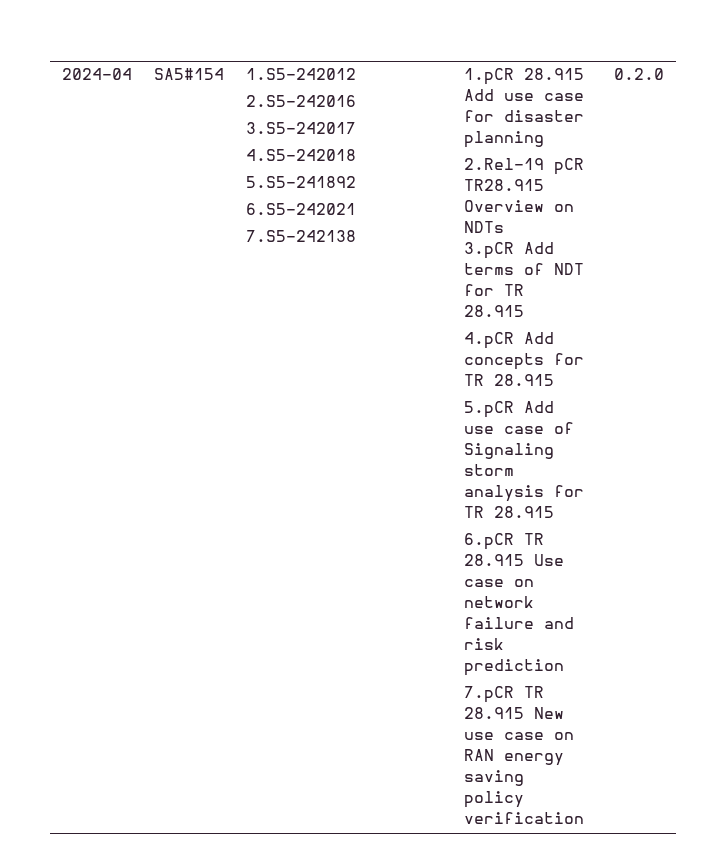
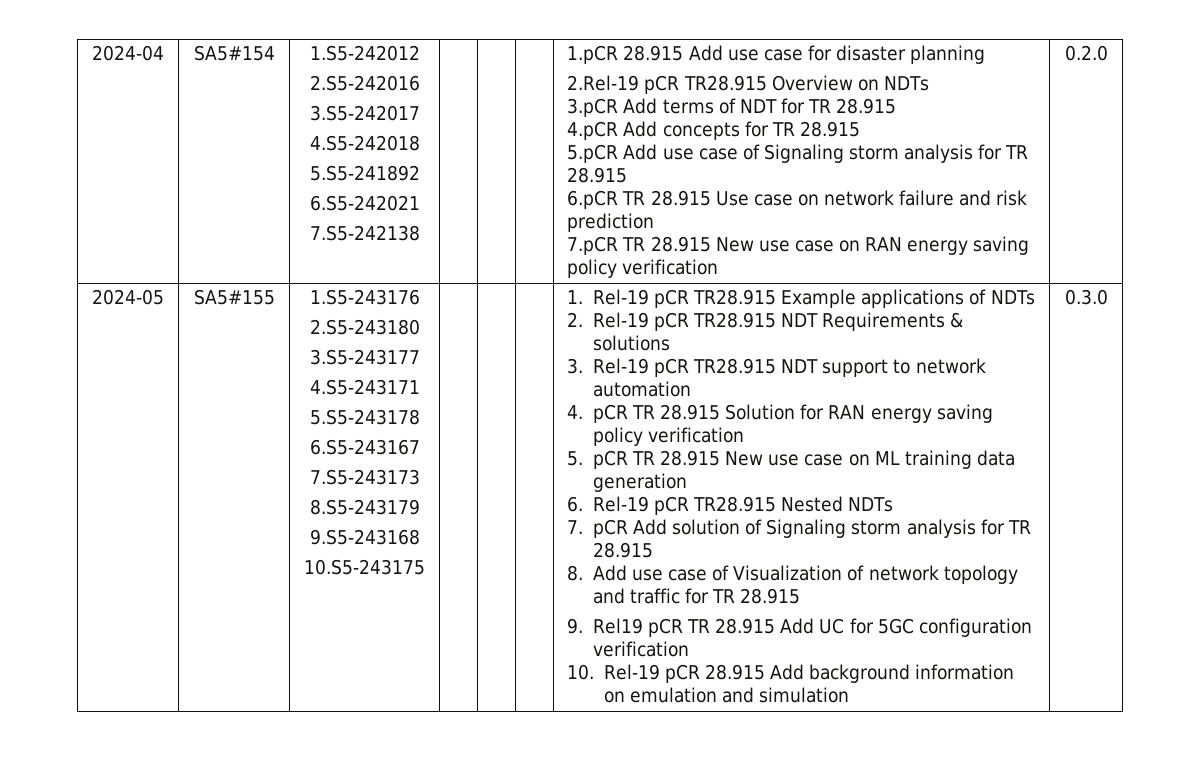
+ 2024-05 | SA5#155 | 1.S5-243176
+ 2.S5-243180
+ 3.S5-243177
+ 4.S5-243171
+ 5.S5-243178
+ 6.S5-243167
+ 7.S5-243173
+ 8.S5-243179
+ 9.S5-243168
+ 10.S5-243175 | | | | 1. Rel-19 pCR TR28.915 Example applications of NDTs
+ 2. Rel-19 pCR TR28.915 NDT Requirements & solutions
+ 3. Rel-19 pCR TR28.915 NDT support to network automation
+ 4. pCR TR 28.915 Solution for RAN energy saving policy verification
+ 5. pCR TR 28.915 New use case on ML training data generation
+ 6. Rel-19 pCR TR28.915 Nested NDTs
+ 7. pCR Add solution of Signaling storm analysis for TR 28.915
+ 8. Add use case of Visualization of network topology and traffic for TR 28.915
+ 9. Rel19 pCR TR 28.915 Add UC for 5GC configuration verification
+ 10. Rel-19 pCR 28.915 Add background information on emulation and simulation | 0.3.0

